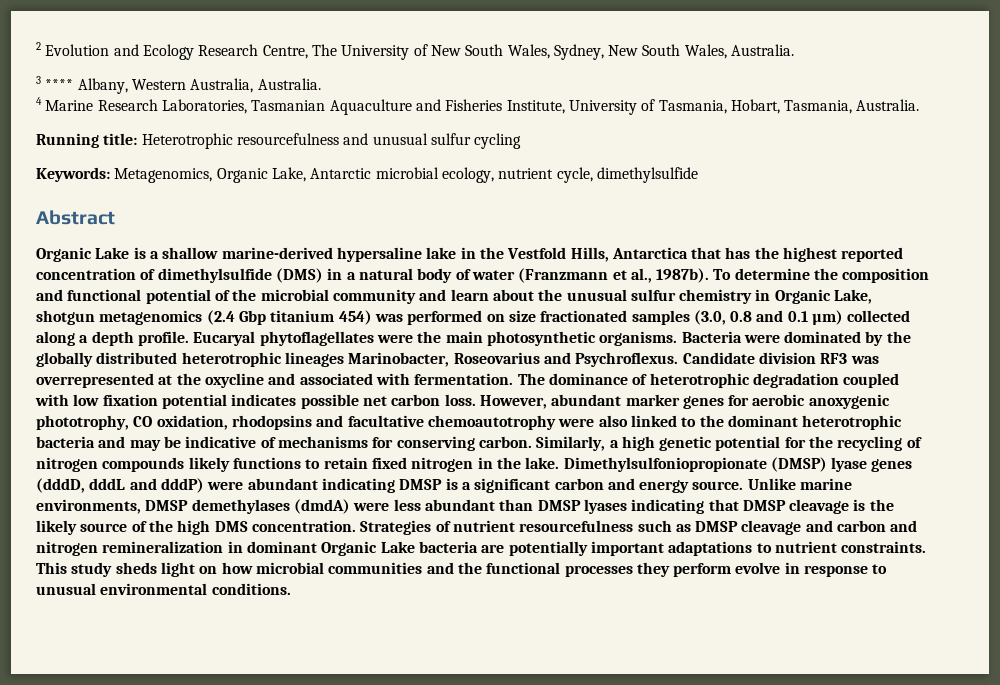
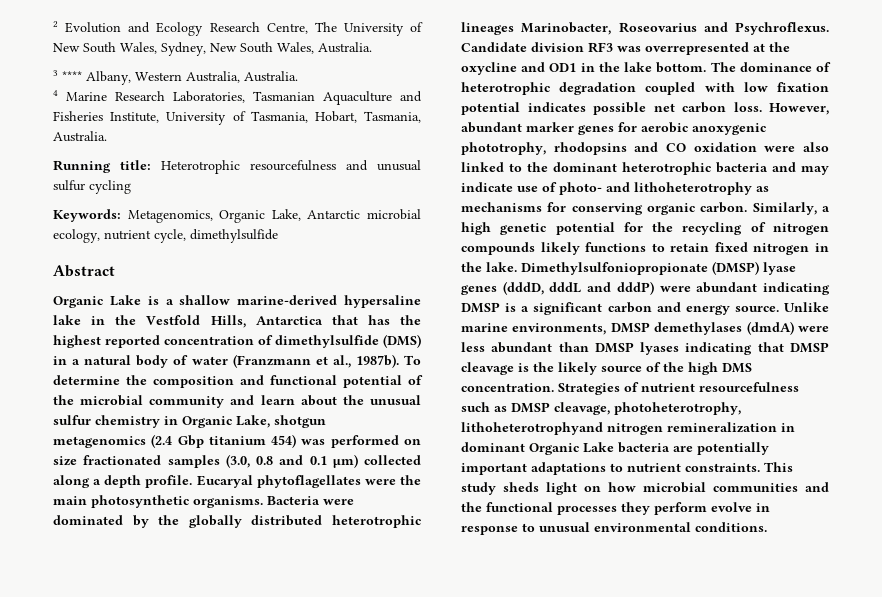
- Candidate division RF3 was overrepresented at the oxycline and associated with fermentation.
+ Candidate division RF3 was overrepresented at the oxycline and OD1 in the lake bottom.
- However, abundant marker genes for aerobic anoxygenic phototrophy, CO oxidation, rhodopsins and facultative chemoautotrophy were also linked to the dominant heterotrophic bacteria and may be indicative of mechanisms for conserving carbon.
+ However, abundant marker genes for aerobic anoxygenic phototrophy, rhodopsins and CO oxidation were also linked to the dominant heterotrophic bacteria and may indicate use of photo- and lithoheterotrophy as mechanisms for conserving organic carbon.
- Strategies of nutrient resourcefulness such as DMSP cleavage and carbon and nitrogen remineralization in dominant Organic Lake bacteria are potentially important adaptations to nutrient constraints.
+ Strategies of nutrient resourcefulness such as DMSP cleavage, photoheterotrophy, lithoheterotrophyand nitrogen remineralization in dominant Organic Lake bacteria are potentially important adaptations to nutrient constraints.

